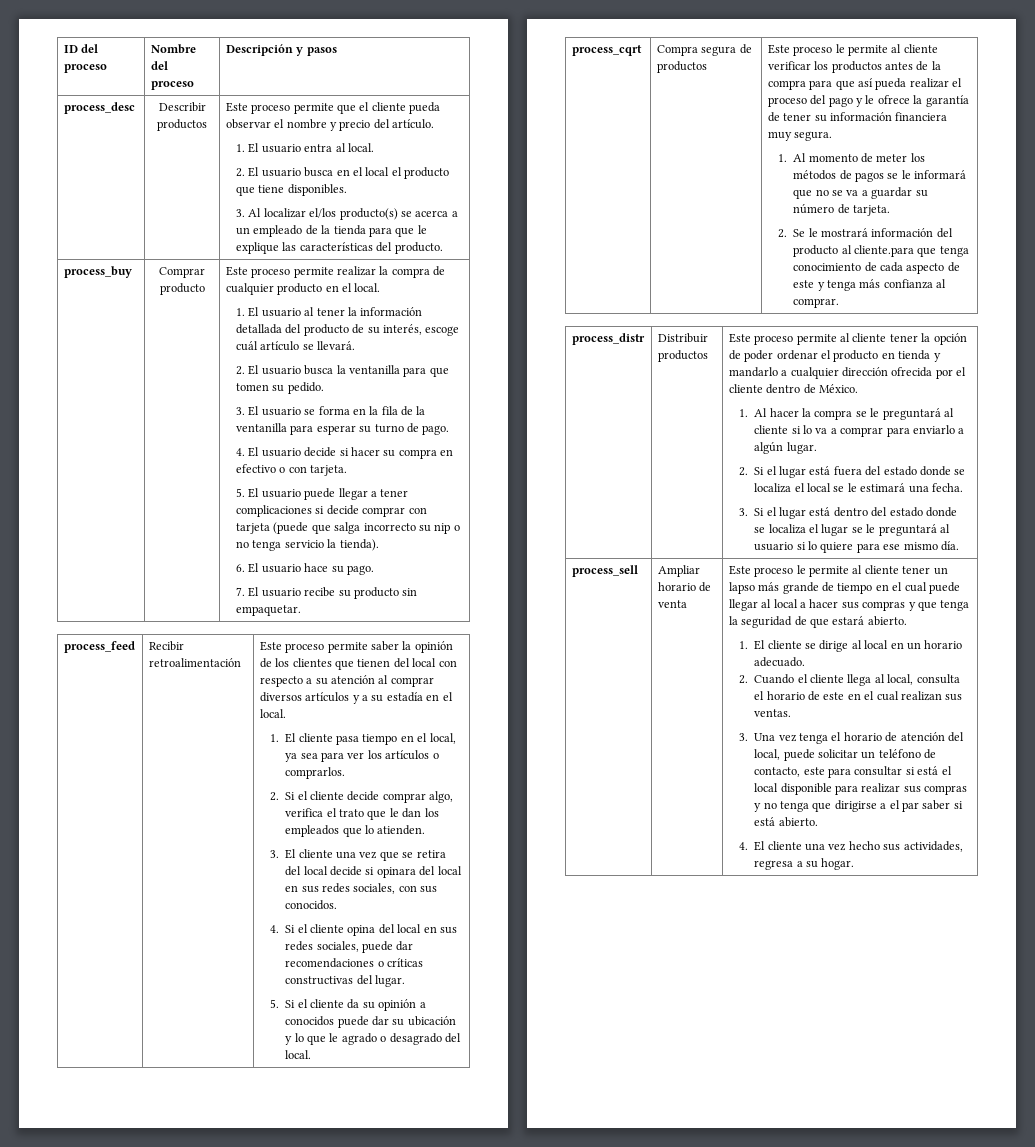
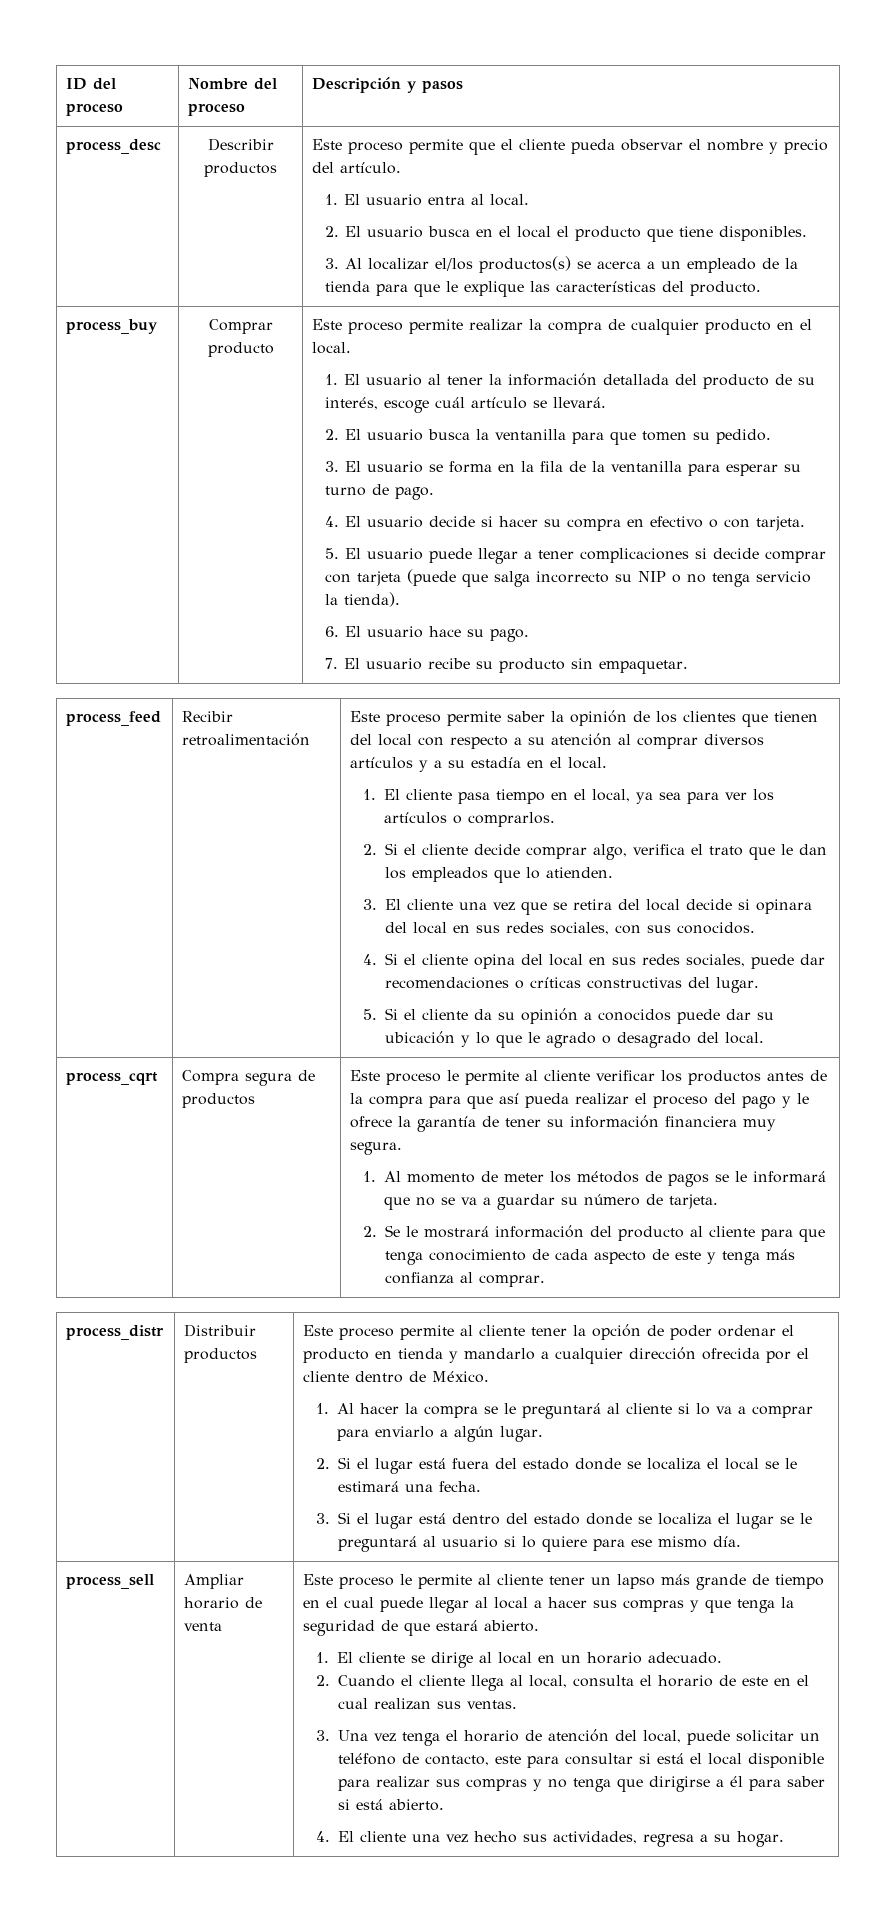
- 3. Al localizar el/los producto(s) se acerca a un empleado de la tienda para que le explique las características del producto.
+ 3. Al localizar el/los productos(s) se acerca a un empleado de la tienda para que le explique las características del producto.
- 5. El usuario puede llegar a tener complicaciones si decide comprar con tarjeta (puede que salga incorrecto su nip o no tenga servicio la tienda).
+ 5. El usuario puede llegar a tener complicaciones si decide comprar con tarjeta (puede que salga incorrecto su NIP o no tenga servicio la tienda).
- 2. Se le mostrará información del producto al cliente.para que tenga conocimiento de cada aspecto de este y tenga más confianza al comprar.
+ 2. Se le mostrará información del producto al cliente para que tenga conocimiento de cada aspecto de este y tenga más confianza al comprar.
- 3. Una vez tenga el horario de atención del local, puede solicitar un teléfono de contacto, este para consultar si está el local disponible para realizar sus compras y no tenga que dirigirse a el par saber si está abierto.
+ 3. Una vez tenga el horario de atención del local, puede solicitar un teléfono de contacto, este para consultar si está el local disponible para realizar sus compras y no tenga que dirigirse a él para saber si está abierto.

